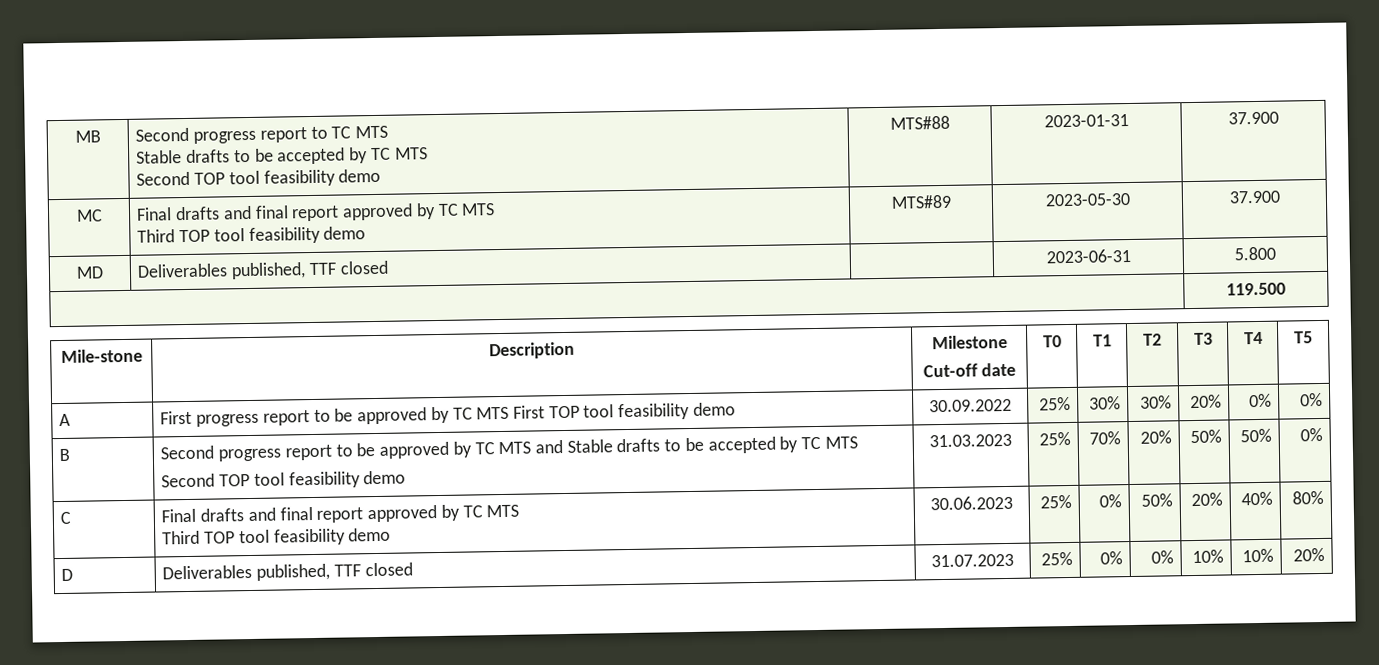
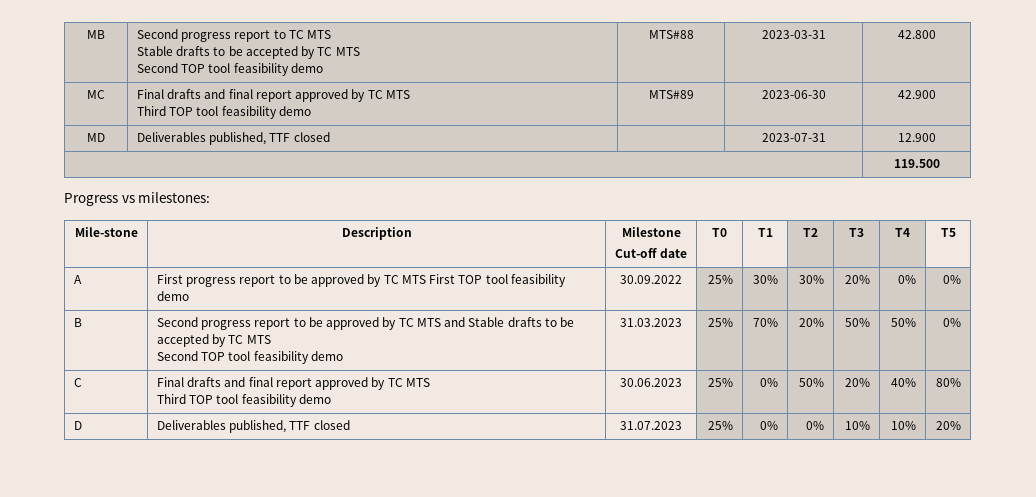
  MB | Second progress report to TC MTS
  Stable drafts to be accepted by TC MTS
- Second TOP tool feasibility demo | MTS#88 | 2023-01-31 | 37.900
+ Second TOP tool feasibility demo | MTS#88 | 2023-03-31 | 42.800
  MC | Final drafts and final report approved by TC MTS
- Third TOP tool feasibility demo | MTS#89 | 2023-05-30 | 37.900
+ Third TOP tool feasibility demo | MTS#89 | 2023-06-30 | 42.900
- MD | Deliverables published, TTF closed | | 2023-06-31 | 5.800
+ MD | Deliverables published, TTF closed | | 2023-07-31 | 12.900
+ Progress vs milestones:

